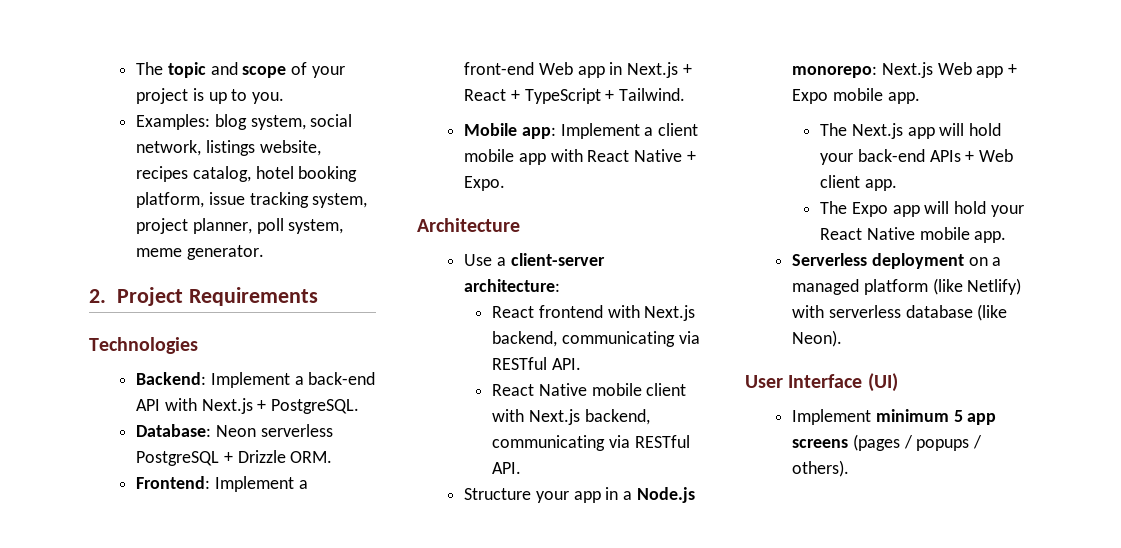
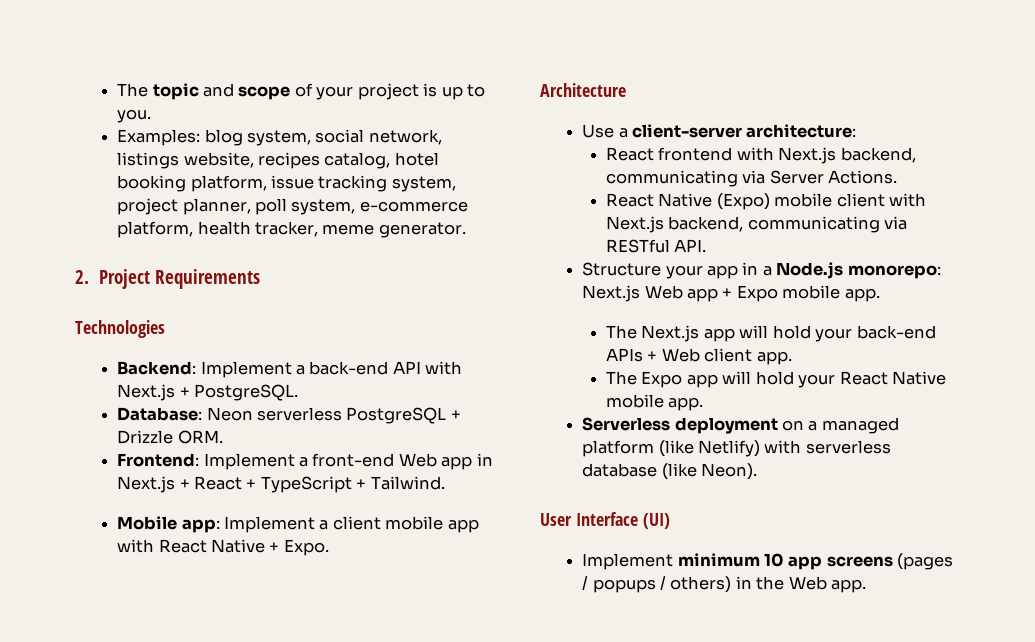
- Examples: blog system, social network, listings website, recipes catalog, hotel booking platform, issue tracking system, project planner, poll system, meme generator.
+ Examples: blog system, social network, listings website, recipes catalog, hotel booking platform, issue tracking system, project planner, poll system, e-commerce platform, health tracker, meme generator.
- React frontend with Next.js backend, communicating via RESTful API.
- React Native mobile client with Next.js backend, communicating via RESTful API.
+ React frontend with Next.js backend, communicating via Server Actions.
+ React Native (Expo) mobile client with Next.js backend, communicating via RESTful API.
- Implement minimum 5 app screens (pages / popups / others).
+ Implement minimum 10 app screens (pages / popups / others) in the Web app.

